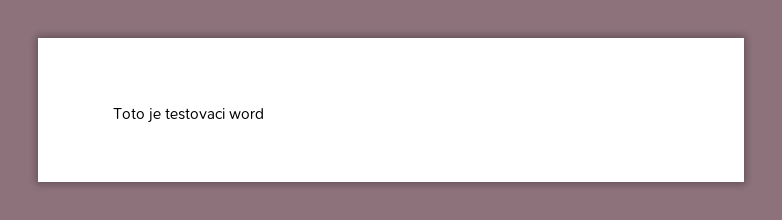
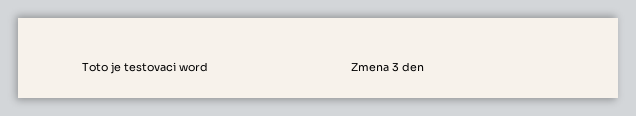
+ Zmena 3 den

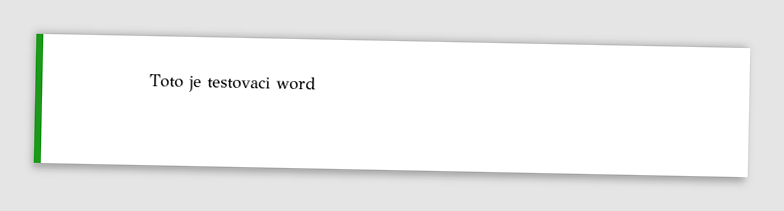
- Zmena 3 den

